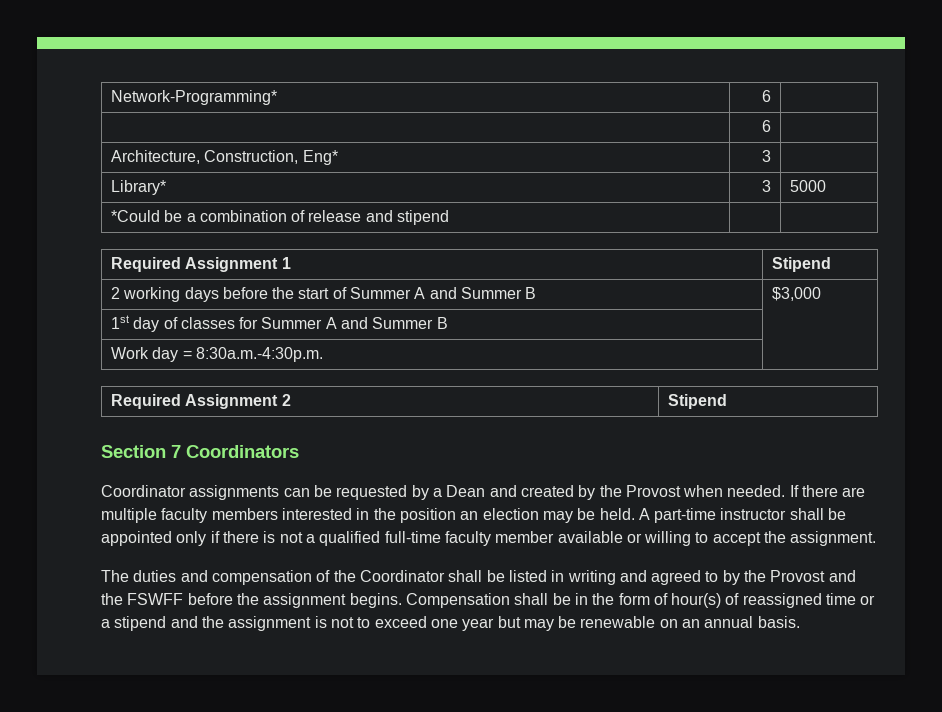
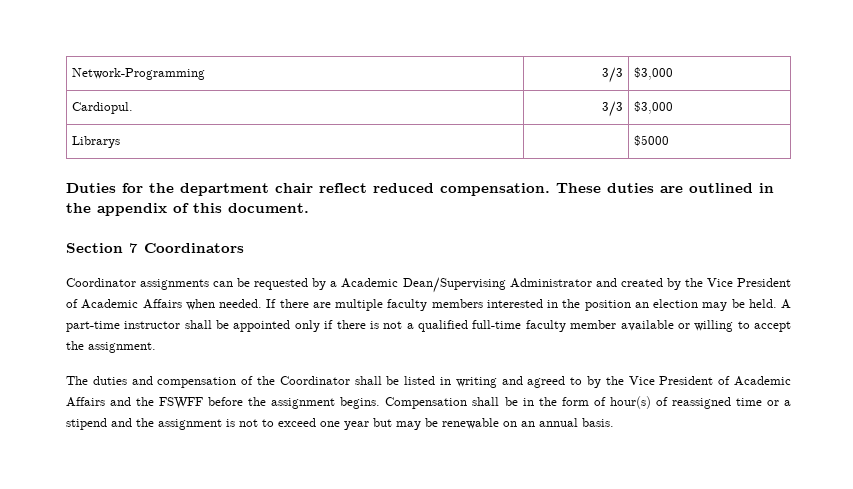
- Network-Programming* | 6 |
- | 6 |
- Architecture, Construction, Eng* | 3 |
- Library* | 3 | 5000
- *Could be a combination of release and stipend | |
- Required Assignment 1 | Stipend
- 2 working days before the start of Summer A and Summer B | $3,000
- 1st day of classes for Summer A and Summer B |
- Work day = 8:30a.m.-4:30p.m. |
- Required Assignment 2 | Stipend
+ Network-Programming | 3/3 | $3,000
+ Cardiopul. | 3/3 | $3,000
+ Librarys | | $5000
+ Duties for the department chair reflect reduced compensation. These duties are outlined in the appendix of this document.
- Coordinator assignments can be requested by a Dean and created by the Provost when needed.
+ Coordinator assignments can be requested by a Academic Dean/Supervising Administrator and created by the Vice President of Academic Affairs when needed.
- The duties and compensation of the Coordinator shall be listed in writing and agreed to by the Provost and the FSWFF before the assignment begins.
+ The duties and compensation of the Coordinator shall be listed in writing and agreed to by the Vice President of Academic Affairs and the FSWFF before the assignment begins.

